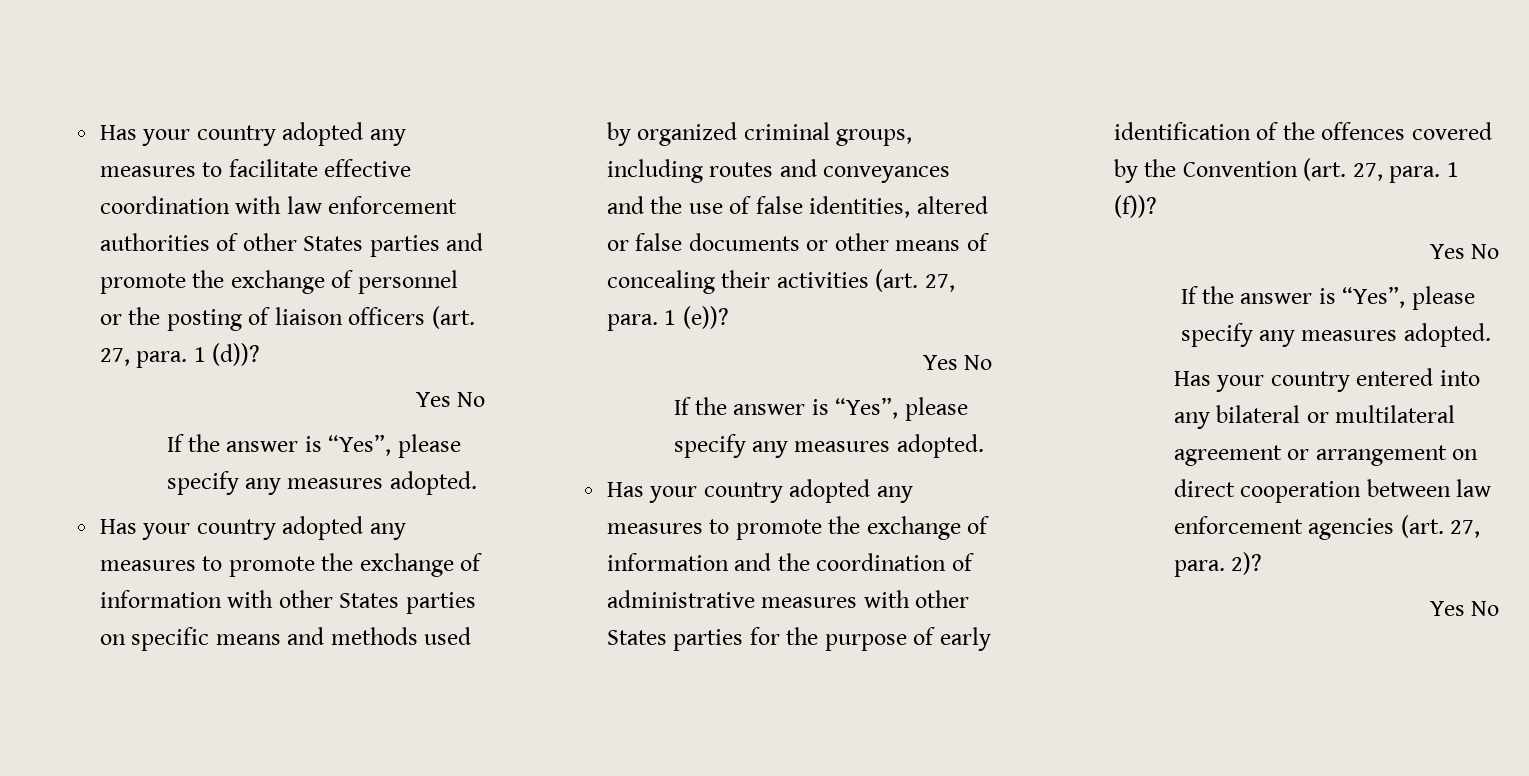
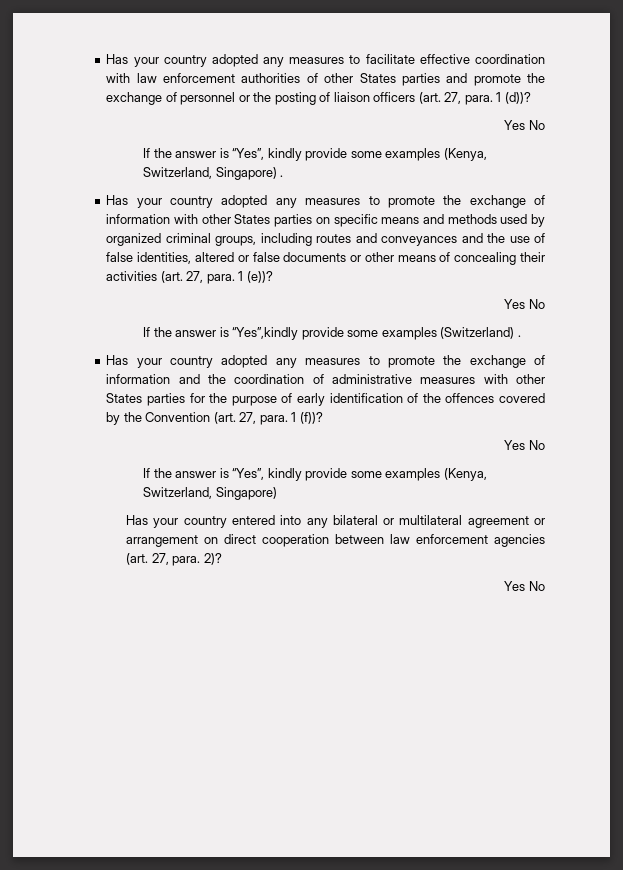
  Has your country adopted any measures to facilitate effective coordination with law enforcement authorities of other States parties and promote the exchange of personnel or the posting of liaison officers (art. 27, para. 1 (d))?
  Yes No
- If the answer is “Yes”, please specify any measures adopted.
+ If the answer is “Yes”, kindly provide some examples (Kenya, Switzerland, Singapore) .
  Has your country adopted any measures to promote the exchange of information with other States parties on specific means and methods used by organized criminal groups, including routes and conveyances and the use of false identities, altered or false documents or other means of concealing their activities (art. 27, para. 1 (e))?
  Yes No
- If the answer is “Yes”, please specify any measures adopted.
+ If the answer is “Yes”,kindly provide some examples (Switzerland) .
  Has your country adopted any measures to promote the exchange of information and the coordination of administrative measures with other States parties for the purpose of early identification of the offences covered by the Convention (art. 27, para. 1 (f))?
  Yes No
- If the answer is “Yes”, please specify any measures adopted.
+ If the answer is “Yes”, kindly provide some examples (Kenya, Switzerland, Singapore)

